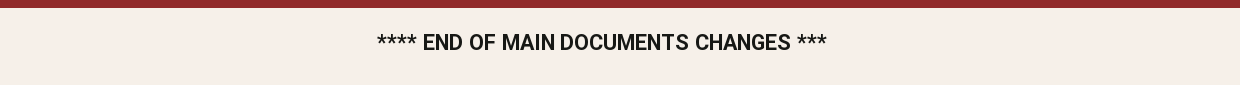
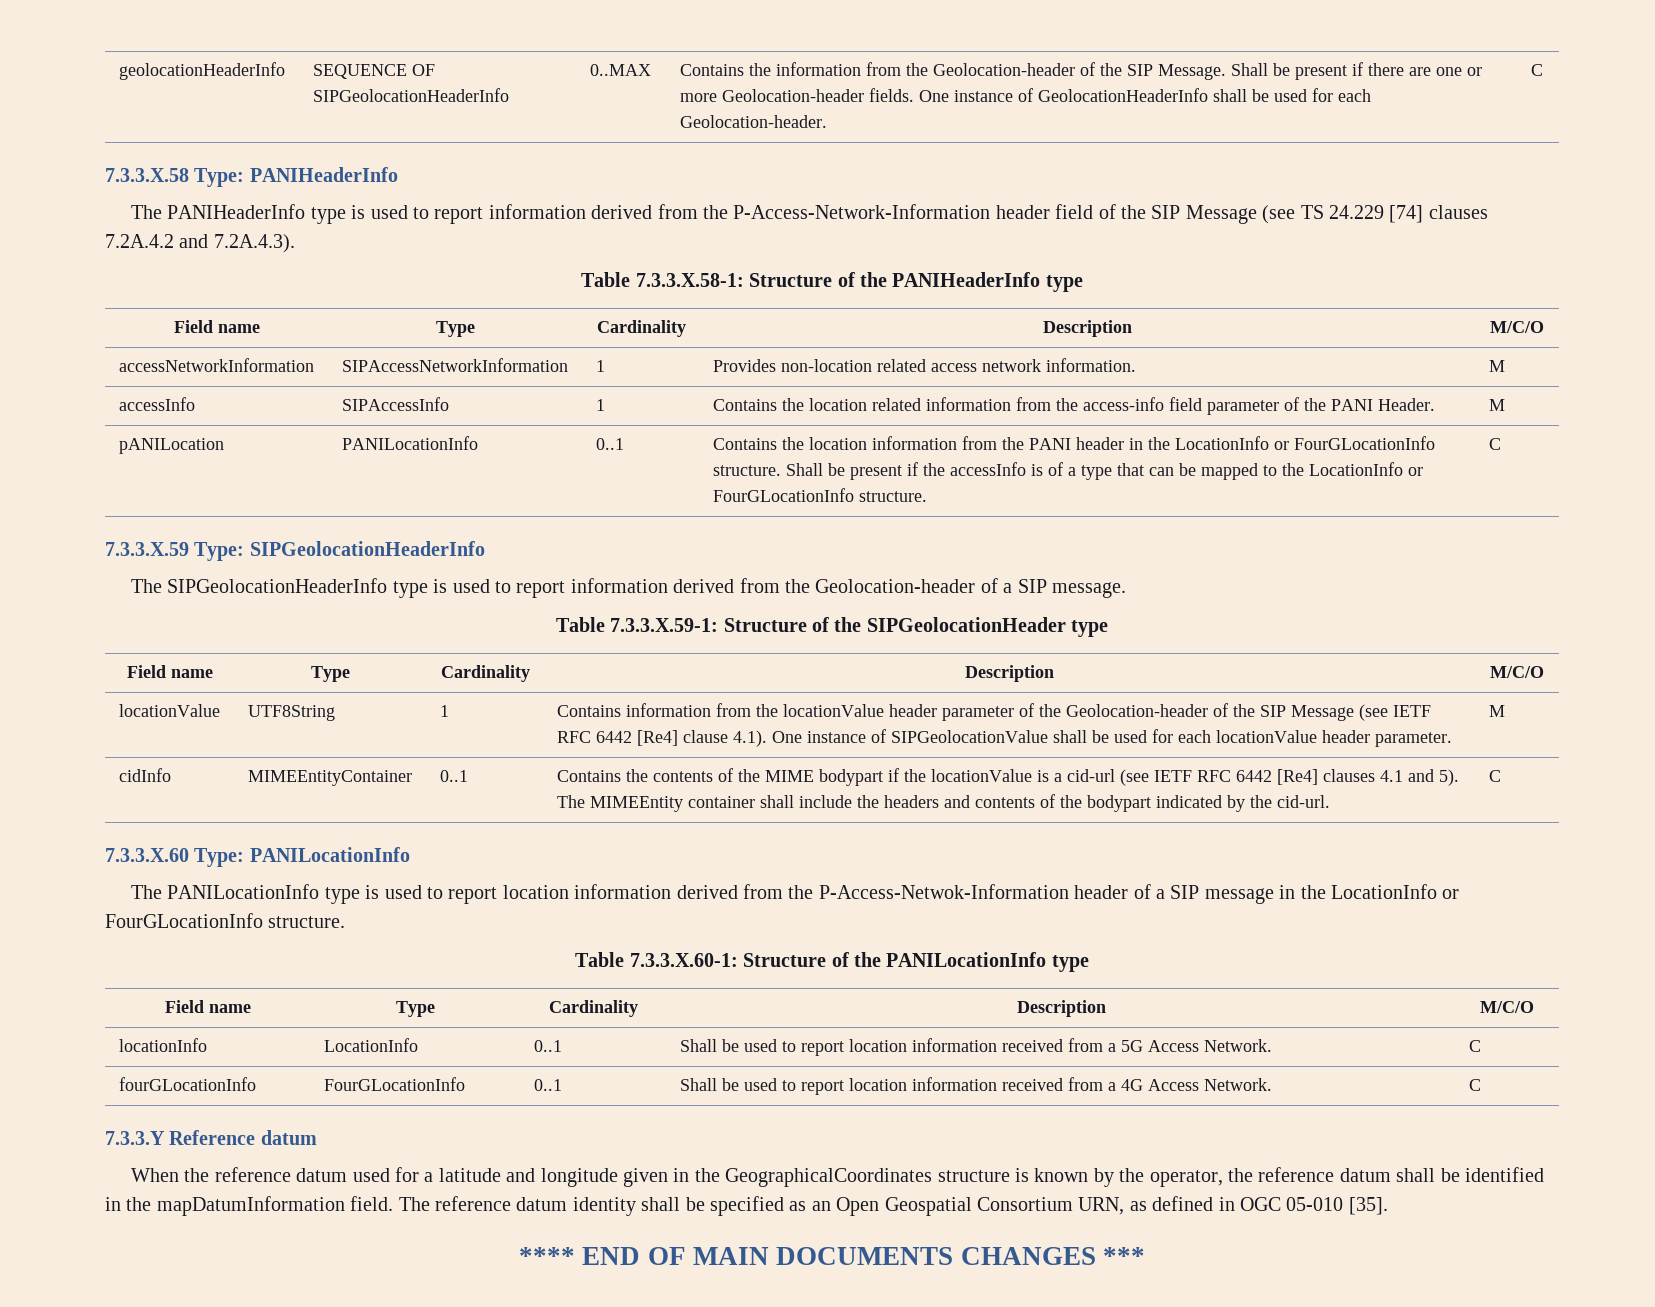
+ geolocationHeaderInfo | SEQUENCE OF SIPGeolocationHeaderInfo | 0..MAX | Contains the information from the Geolocation-header of the SIP Message. Shall be present if there are one or more Geolocation-header fields. One instance of GeolocationHeaderInfo shall be used for each Geolocation-header. | C
+ 7.3.3.X.58 Type: PANIHeaderInfo
+ The PANIHeaderInfo type is used to report information derived from the P-Access-Network-Information header field of the SIP Message (see TS 24.229 [74] clauses 7.2A.4.2 and 7.2A.4.3).
+ Table 7.3.3.X.58-1: Structure of the PANIHeaderInfo type
+ Field name | Type | Cardinality | Description | M/C/O
+ accessNetworkInformation | SIPAccessNetworkInformation | 1 | Provides non-location related access network information. | M
+ accessInfo | SIPAccessInfo | 1 | Contains the location related information from the access-info field parameter of the PANI Header. | M
+ pANILocation | PANILocationInfo | 0..1 | Contains the location information from the PANI header in the LocationInfo or FourGLocationInfo structure. Shall be present if the accessInfo is of a type that can be mapped to the LocationInfo or FourGLocationInfo structure. | C
+ 7.3.3.X.59 Type: SIPGeolocationHeaderInfo
+ The SIPGeolocationHeaderInfo type is used to report information derived from the Geolocation-header of a SIP message.
+ Table 7.3.3.X.59-1: Structure of the SIPGeolocationHeader type
+ Field name | Type | Cardinality | Description | M/C/O
+ locationValue | UTF8String | 1 | Contains information from the locationValue header parameter of the Geolocation-header of the SIP Message (see IETF RFC 6442 [Re4] clause 4.1). One instance of SIPGeolocationValue shall be used for each locationValue header parameter. | M
+ cidInfo | MIMEEntityContainer | 0..1 | Contains the contents of the MIME bodypart if the locationValue is a cid-url (see IETF RFC 6442 [Re4] clauses 4.1 and 5). The MIMEEntity container shall include the headers and contents of the bodypart indicated by the cid-url. | C
+ 7.3.3.X.60 Type: PANILocationInfo
+ The PANILocationInfo type is used to report location information derived from the P-Access-Netwok-Information header of a SIP message in the LocationInfo or FourGLocationInfo structure.
+ Table 7.3.3.X.60-1: Structure of the PANILocationInfo type
+ Field name | Type | Cardinality | Description | M/C/O
+ locationInfo | LocationInfo | 0..1 | Shall be used to report location information received from a 5G Access Network. | C
+ fourGLocationInfo | FourGLocationInfo | 0..1 | Shall be used to report location information received from a 4G Access Network. | C
+ 7.3.3.Y Reference datum
+ When the reference datum used for a latitude and longitude given in the GeographicalCoordinates structure is known by the operator, the reference datum shall be identified in the mapDatumInformation field. The reference datum identity shall be specified as an Open Geospatial Consortium URN, as defined in OGC 05-010 [35].

